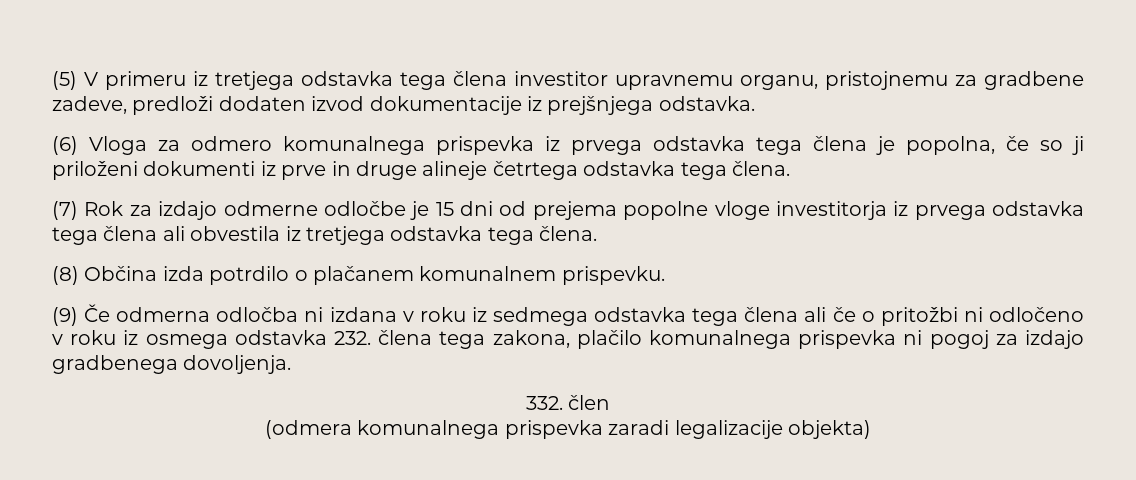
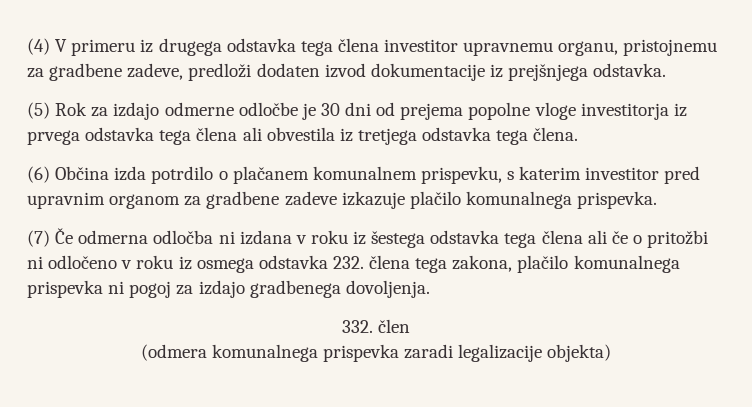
- (5) V primeru iz tretjega odstavka tega člena investitor upravnemu organu, pristojnemu za gradbene zadeve, predloži dodaten izvod dokumentacije iz prejšnjega odstavka.
+ (4) V primeru iz drugega odstavka tega člena investitor upravnemu organu, pristojnemu za gradbene zadeve, predloži dodaten izvod dokumentacije iz prejšnjega odstavka.
- (6) Vloga za odmero komunalnega prispevka iz prvega odstavka tega člena je popolna, če so ji priloženi dokumenti iz prve in druge alineje četrtega odstavka tega člena.
- (7) Rok za izdajo odmerne odločbe je 15 dni od prejema popolne vloge investitorja iz prvega odstavka tega člena ali obvestila iz tretjega odstavka tega člena.
+ (5) Rok za izdajo odmerne odločbe je 30 dni od prejema popolne vloge investitorja iz prvega odstavka tega člena ali obvestila iz tretjega odstavka tega člena.
- (8) Občina izda potrdilo o plačanem komunalnem prispevku.
- (9) Če odmerna odločba ni izdana v roku iz sedmega odstavka tega člena ali če o pritožbi ni odločeno v roku iz osmega odstavka 232. člena tega zakona, plačilo komunalnega prispevka ni pogoj za izdajo gradbenega dovoljenja.
+ (6) Občina izda potrdilo o plačanem komunalnem prispevku, s katerim investitor pred upravnim organom za gradbene zadeve izkazuje plačilo komunalnega prispevka.
+ (7) Če odmerna odločba ni izdana v roku iz šestega odstavka tega člena ali če o pritožbi ni odločeno v roku iz osmega odstavka 232. člena tega zakona, plačilo komunalnega prispevka ni pogoj za izdajo gradbenega dovoljenja.

